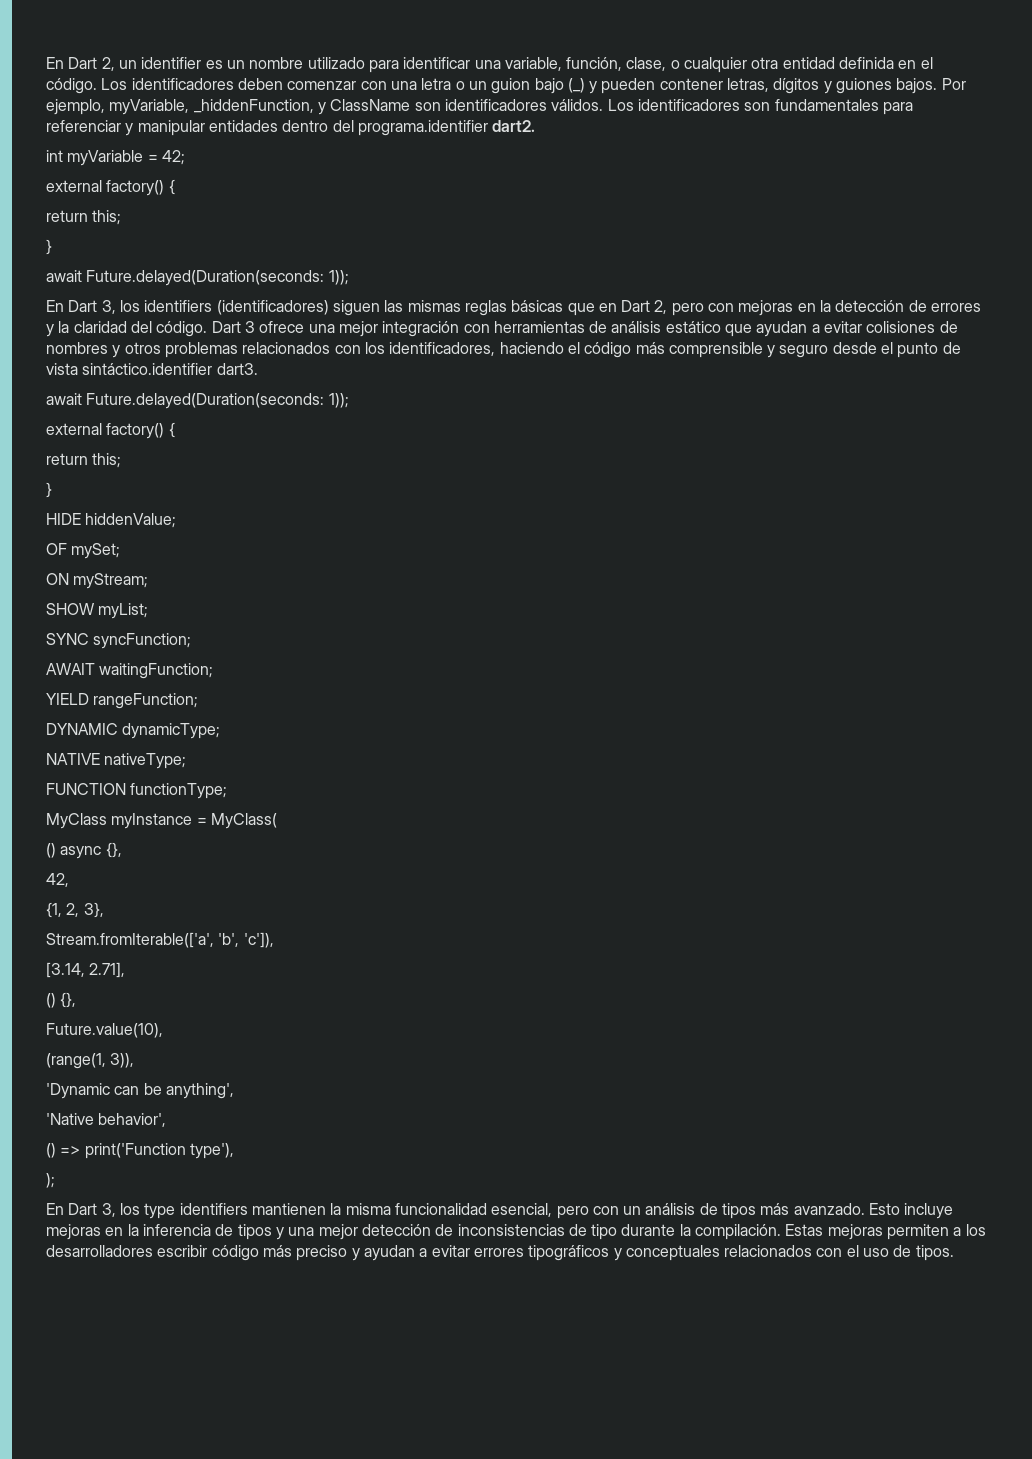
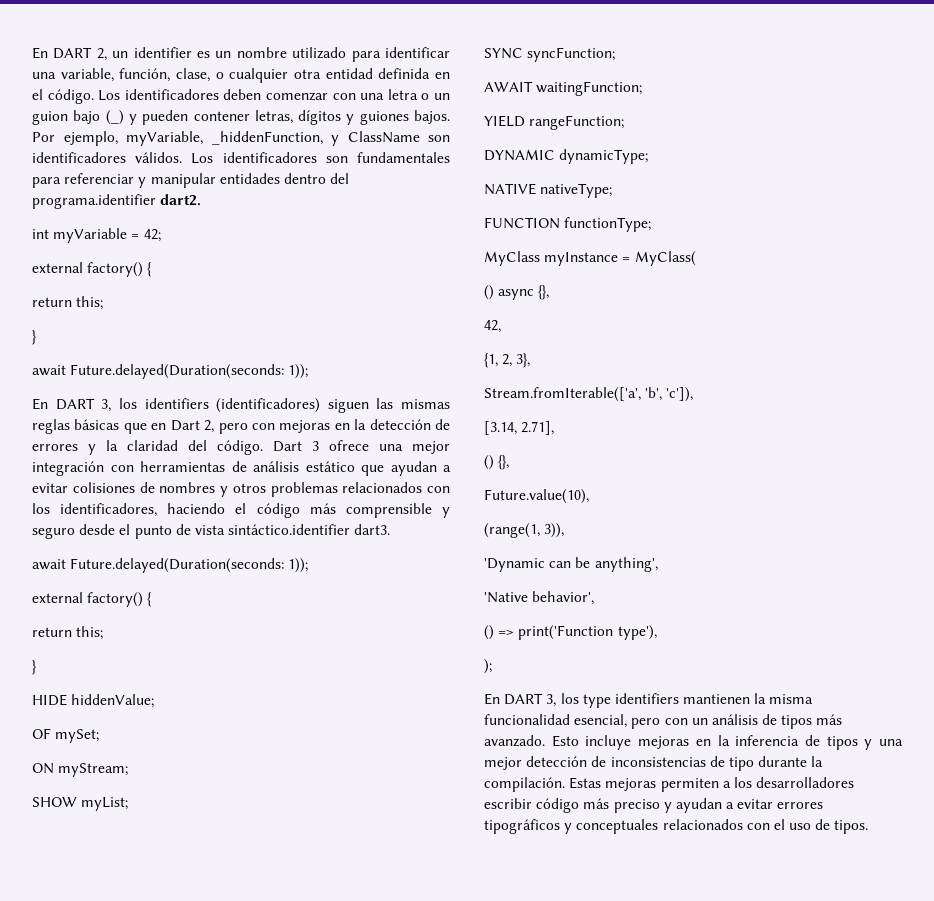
- En Dart 2, un identifier es un nombre utilizado para identificar una variable, función, clase, o cualquier otra entidad definida en el código.
+ En DART 2, un identifier es un nombre utilizado para identificar una variable, función, clase, o cualquier otra entidad definida en el código.
- En Dart 3, los identifiers (identificadores) siguen las mismas reglas básicas que en Dart 2, pero con mejoras en la detección de errores y la claridad del código.
+ En DART 3, los identifiers (identificadores) siguen las mismas reglas básicas que en Dart 2, pero con mejoras en la detección de errores y la claridad del código.
- En Dart 3, los type identifiers mantienen la misma funcionalidad esencial, pero con un análisis de tipos más avanzado.
+ En DART 3, los type identifiers mantienen la misma funcionalidad esencial, pero con un análisis de tipos más avanzado.

